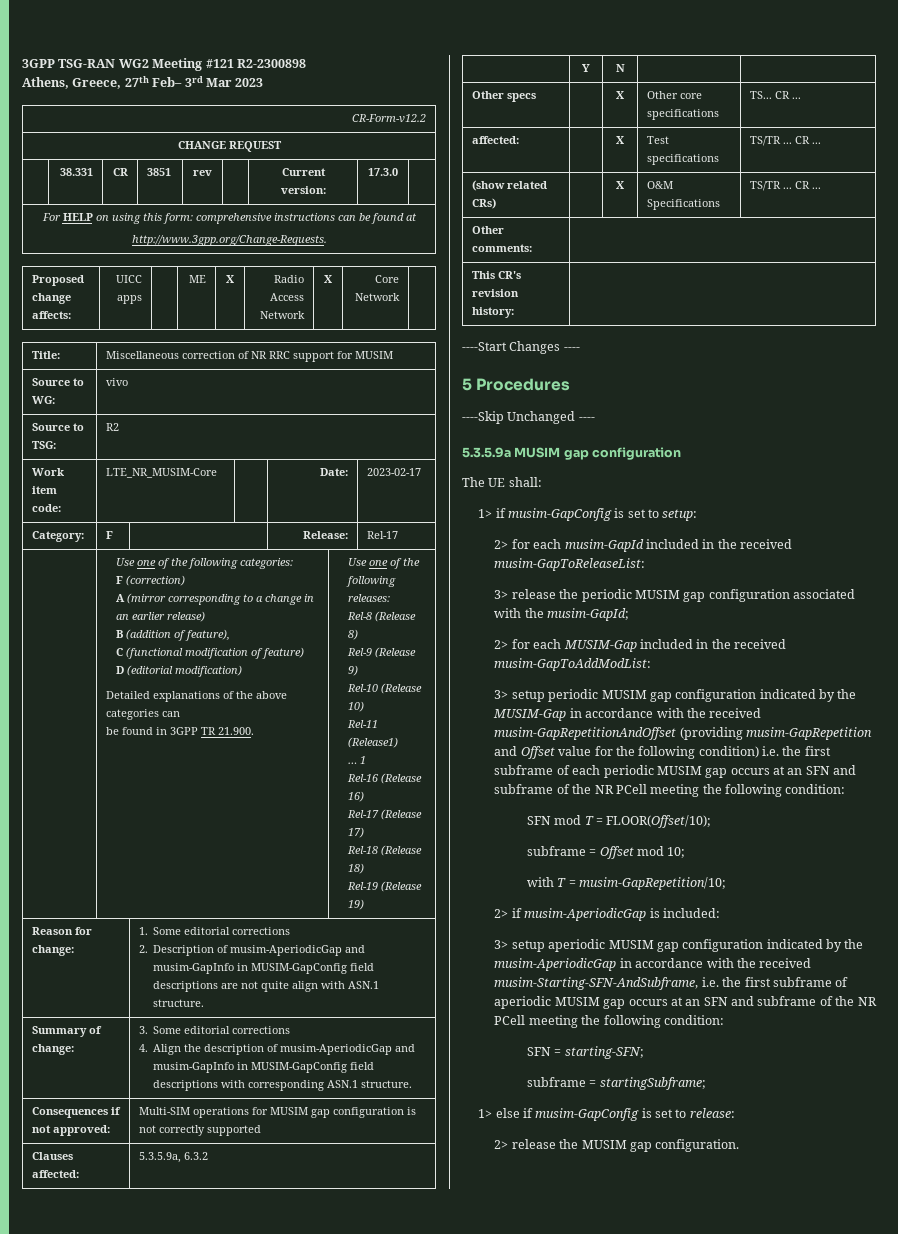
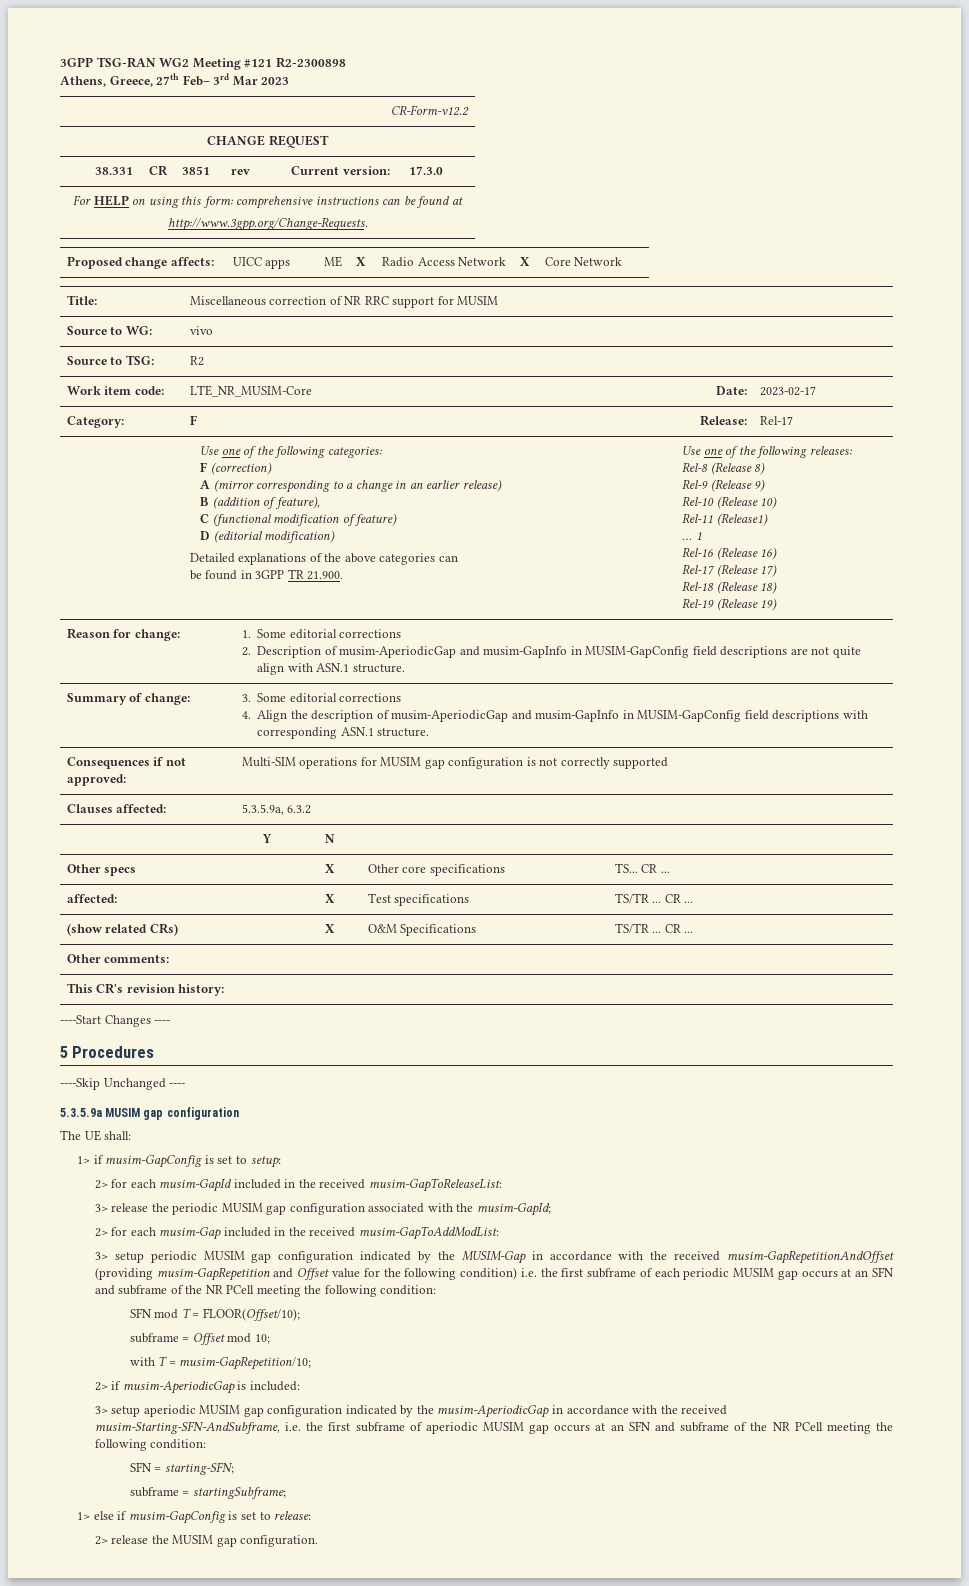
- 2> for each MUSIM-Gap included in the received musim-GapToAddModList:
+ 2> for each musim-Gap included in the received musim-GapToAddModList:

